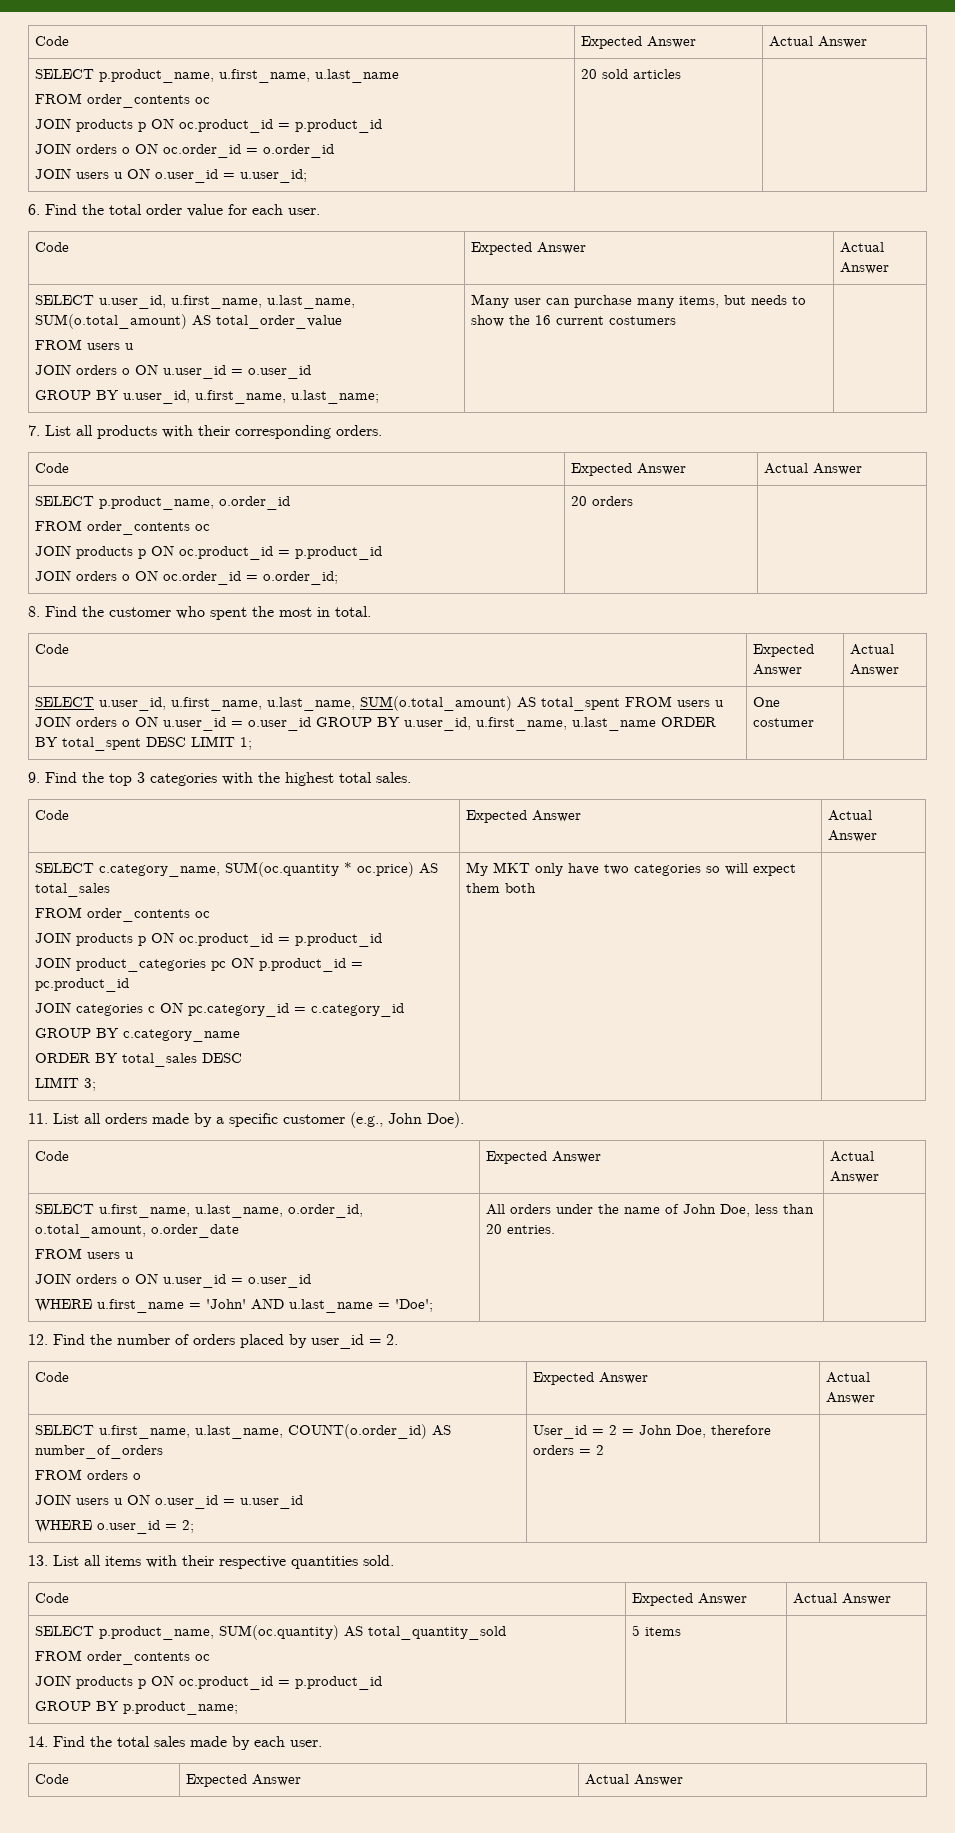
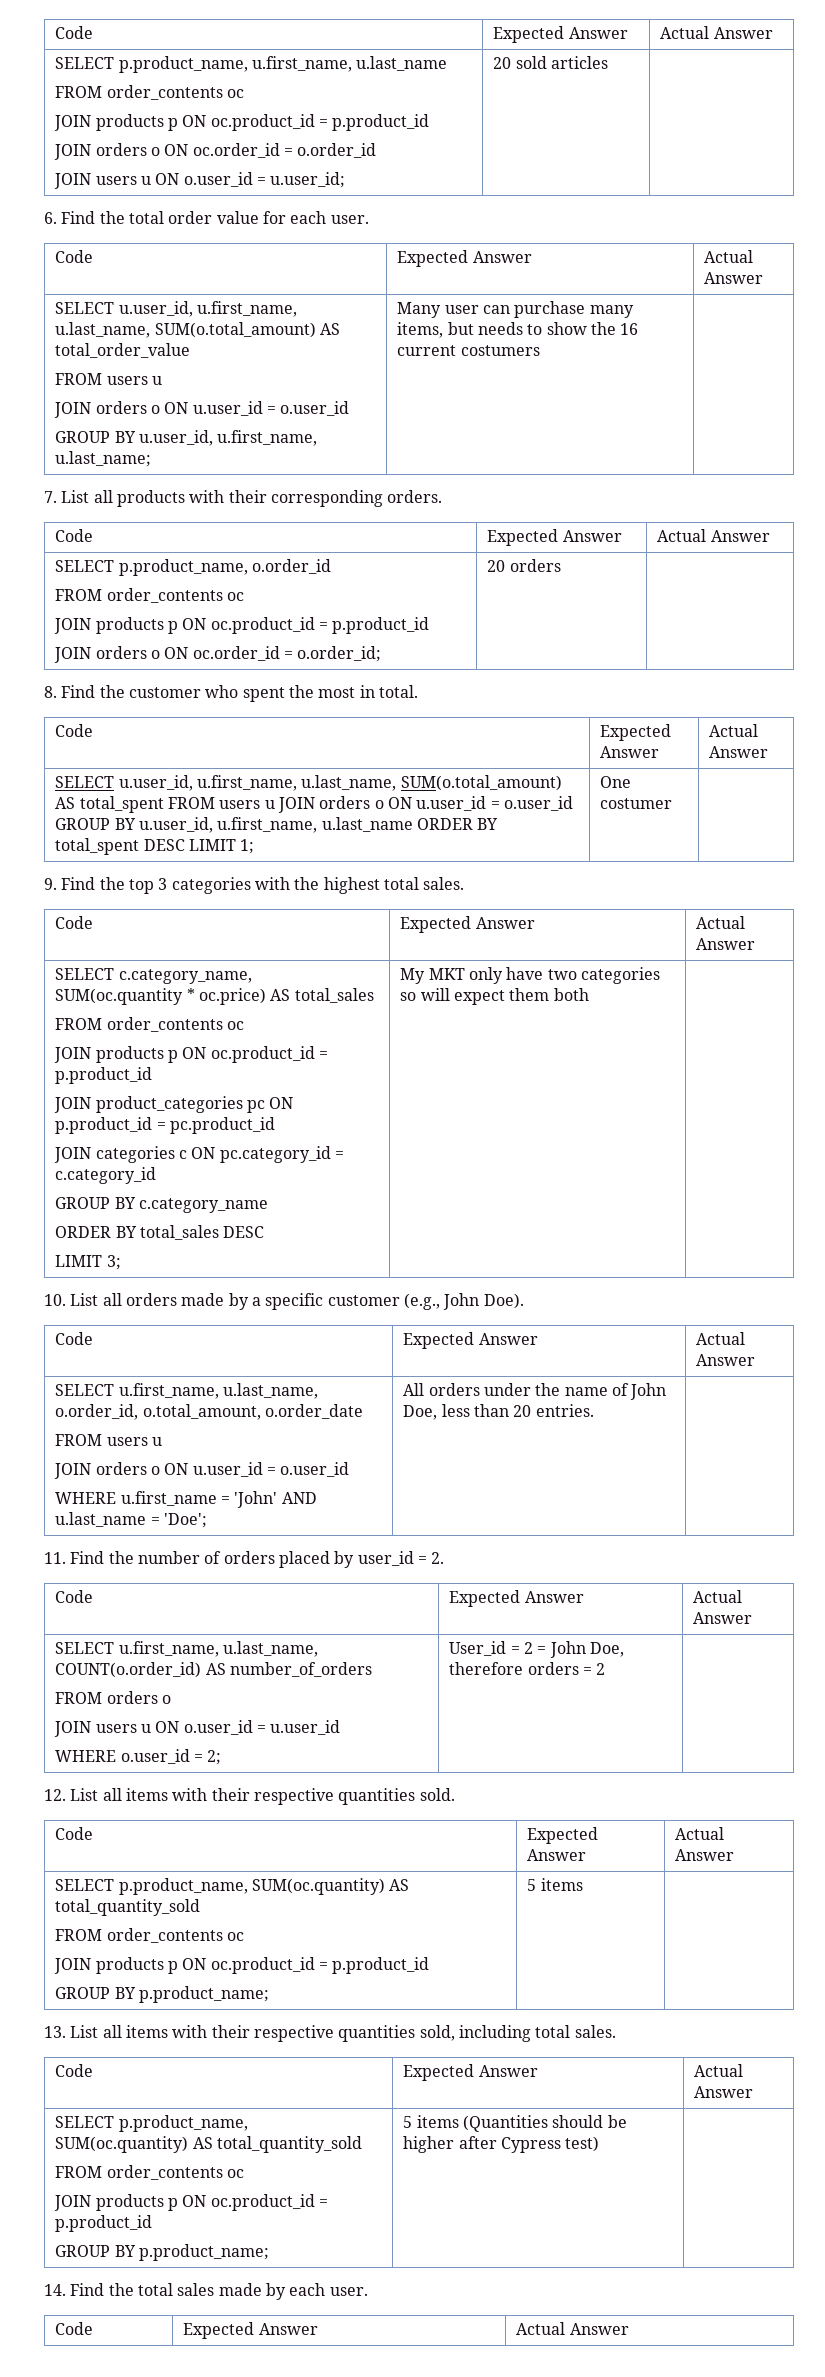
- 11. List all orders made by a specific customer (e.g., John Doe).
+ 10. List all orders made by a specific customer (e.g., John Doe).
- 12. Find the number of orders placed by user_id = 2.
+ 11. Find the number of orders placed by user_id = 2.
- 13. List all items with their respective quantities sold.
+ 12. List all items with their respective quantities sold.
+ 13. List all items with their respective quantities sold, including total sales.
+ Code | Expected Answer | Actual Answer
+ SELECT p.product_name, SUM(oc.quantity) AS total_quantity_sold
+ FROM order_contents oc
+ JOIN products p ON oc.product_id = p.product_id
+ GROUP BY p.product_name; | 5 items (Quantities should be higher after Cypress test) |

